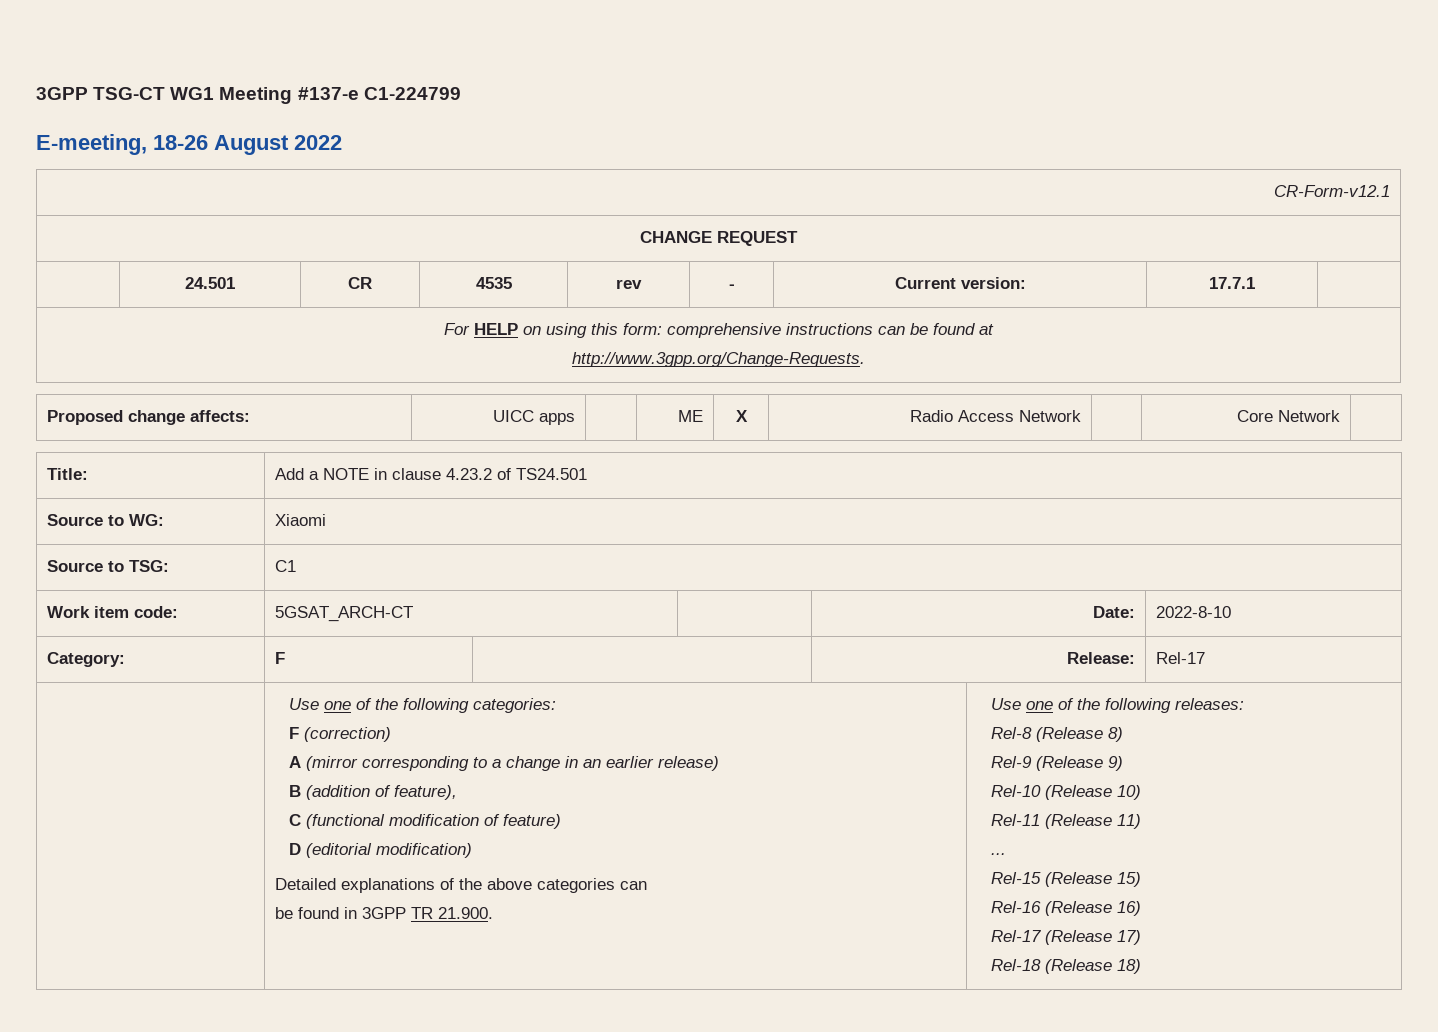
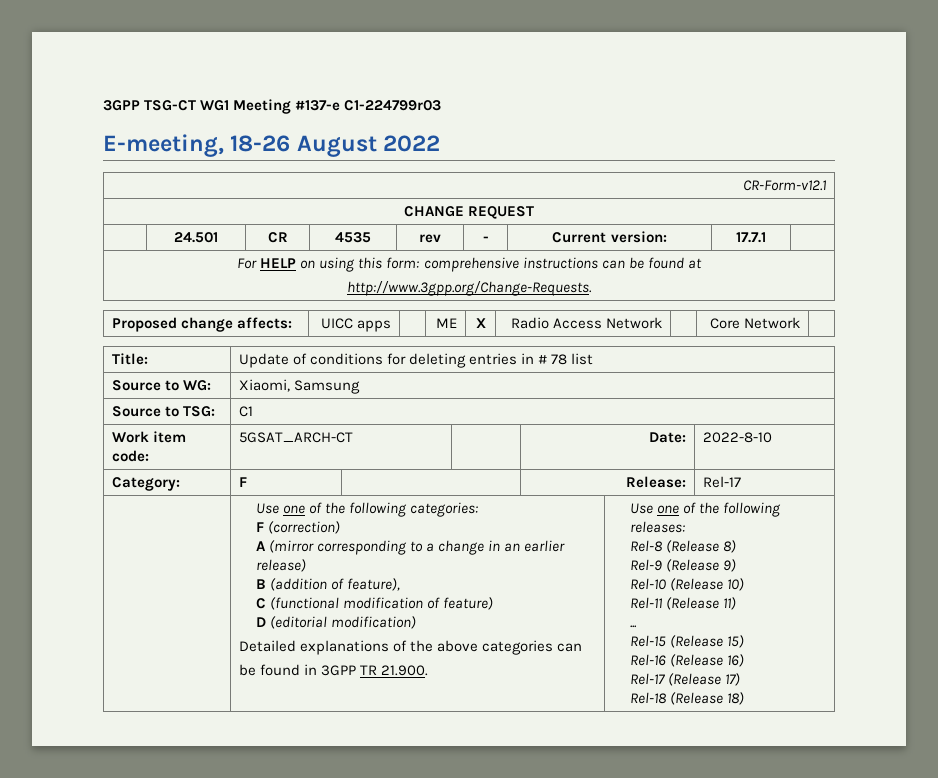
- 3GPP TSG-CT WG1 Meeting #137-e C1-224799
+ 3GPP TSG-CT WG1 Meeting #137-e C1-224799r03
- Title: | Add a NOTE in clause 4.23.2 of TS24.501
+ Title: | Update of conditions for deleting entries in # 78 list
- Source to WG: | Xiaomi
+ Source to WG: | Xiaomi, Samsung

